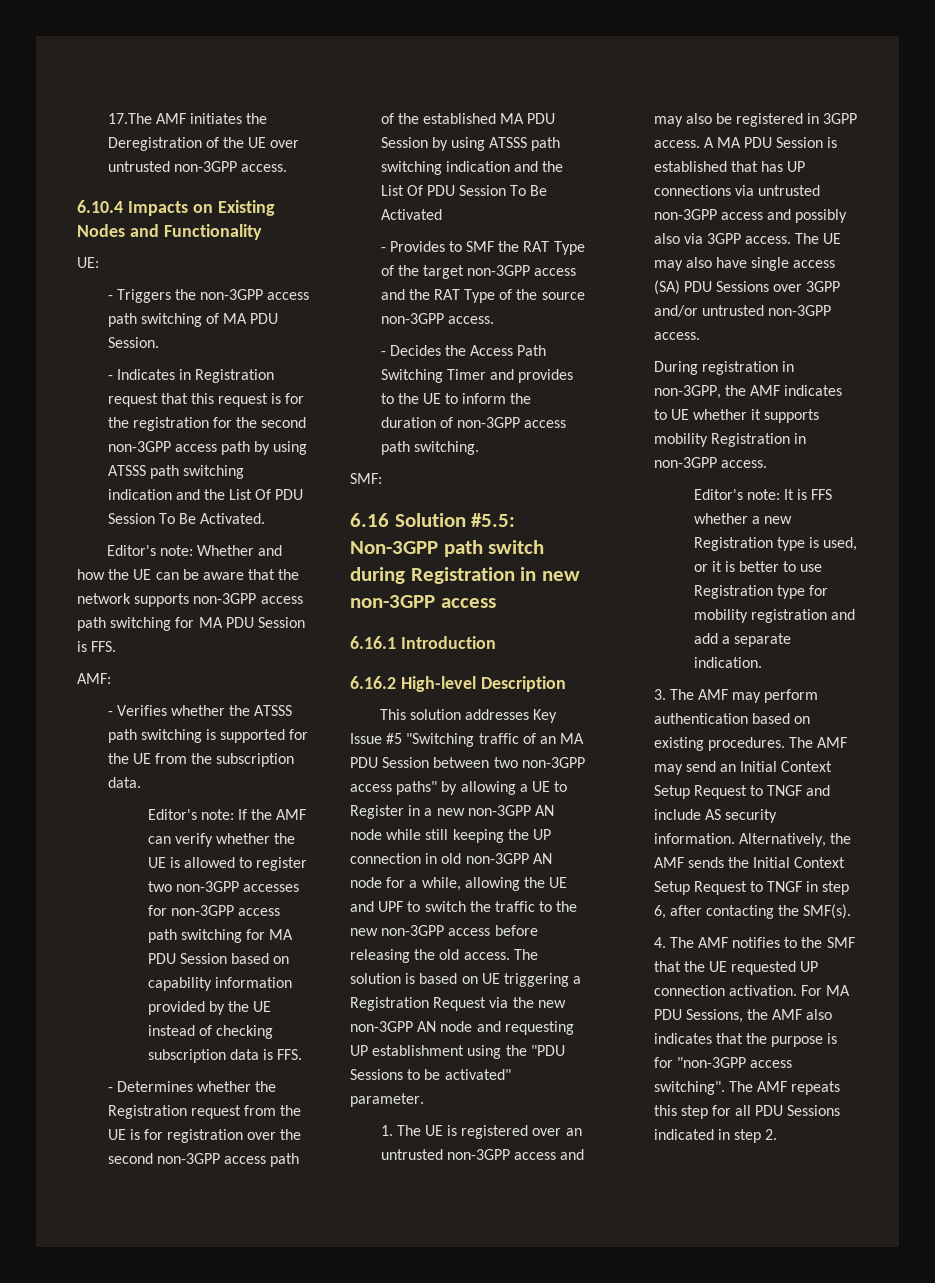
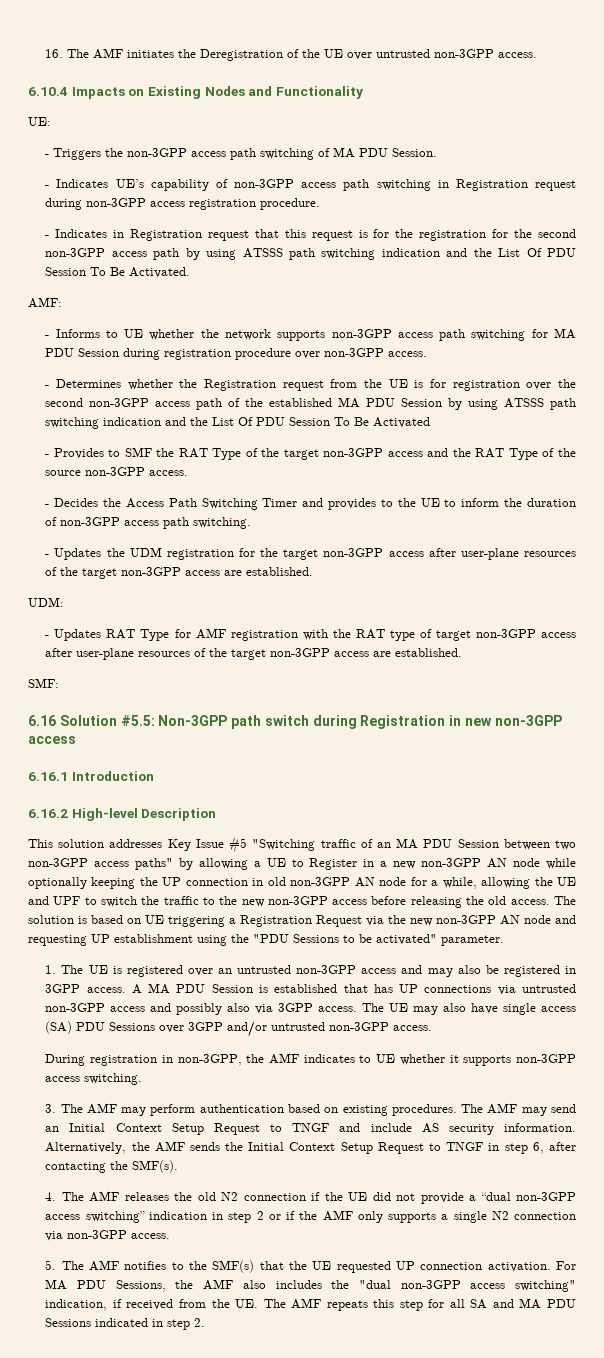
- 17.The AMF initiates the Deregistration of the UE over untrusted non-3GPP access.
+ 16. The AMF initiates the Deregistration of the UE over untrusted non-3GPP access.
+ - Indicates UE’s capability of non-3GPP access path switching in Registration request during non-3GPP access registration procedure.
- Editor's note: Whether and how the UE can be aware that the network supports non-3GPP access path switching for MA PDU Session is FFS.
  AMF:
- - Verifies whether the ATSSS path switching is supported for the UE from the subscription data.
- Editor's note: If the AMF can verify whether the UE is allowed to register two non-3GPP accesses for non-3GPP access path switching for MA PDU Session based on capability information provided by the UE instead of checking subscription data is FFS.
+ - Informs to UE whether the network supports non-3GPP access path switching for MA PDU Session during registration procedure over non-3GPP access.
+ - Updates the UDM registration for the target non-3GPP access after user-plane resources of the target non-3GPP access are established.
+ UDM:
+ - Updates RAT Type for AMF registration with the RAT type of target non-3GPP access after user-plane resources of the target non-3GPP access are established.
- This solution addresses Key Issue #5 "Switching traffic of an MA PDU Session between two non-3GPP access paths" by allowing a UE to Register in a new non-3GPP AN node while still keeping the UP connection in old non-3GPP AN node for a while, allowing the UE and UPF to switch the traffic to the new non-3GPP access before releasing the old access.
+ This solution addresses Key Issue #5 "Switching traffic of an MA PDU Session between two non-3GPP access paths" by allowing a UE to Register in a new non-3GPP AN node while optionally keeping the UP connection in old non-3GPP AN node for a while, allowing the UE and UPF to switch the traffic to the new non-3GPP access before releasing the old access.
- During registration in non-3GPP, the AMF indicates to UE whether it supports mobility Registration in non-3GPP access.
- Editor's note: It is FFS whether a new Registration type is used, or it is better to use Registration type for mobility registration and add a separate indication.
+ During registration in non-3GPP, the AMF indicates to UE whether it supports non-3GPP access switching.
- 4. The AMF notifies to the SMF that the UE requested UP connection activation.
+ 4. The AMF releases the old N2 connection if the UE did not provide a “dual non-3GPP access switching” indication in step 2 or if the AMF only supports a single N2 connection via non-3GPP access.
+ 5. The AMF notifies to the SMF(s) that the UE requested UP connection activation.
- For MA PDU Sessions, the AMF also indicates that the purpose is for "non-3GPP access switching". The AMF repeats this step for all PDU Sessions indicated in step 2.
+ For MA PDU Sessions, the AMF also includes the "dual non-3GPP access switching" indication, if received from the UE. The AMF repeats this step for all SA and MA PDU Sessions indicated in step 2.

